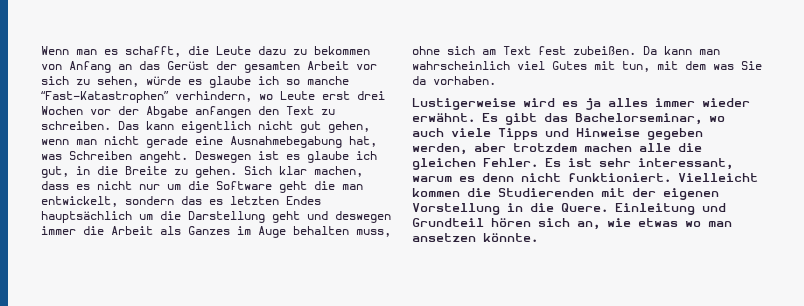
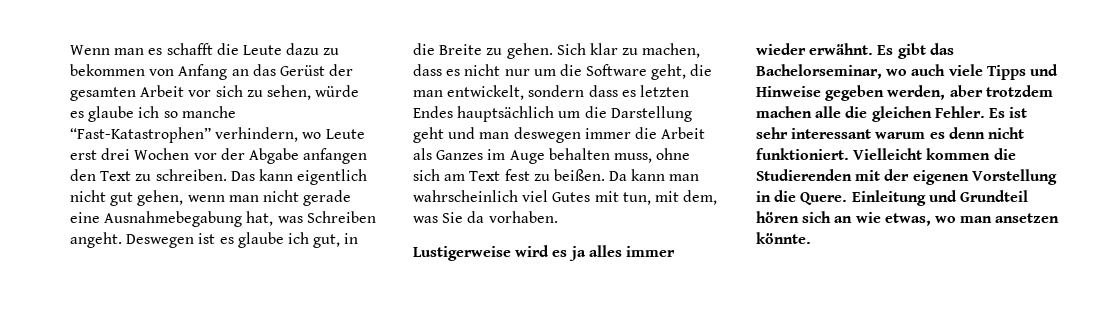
- Wenn man es schafft, die Leute dazu zu bekommen von Anfang an das Gerüst der gesamten Arbeit vor sich zu sehen, würde es glaube ich so manche “Fast-Katastrophen” verhindern, wo Leute erst drei Wochen vor der Abgabe anfangen den Text zu schreiben.
+ Wenn man es schafft die Leute dazu zu bekommen von Anfang an das Gerüst der gesamten Arbeit vor sich zu sehen, würde es glaube ich so manche “Fast-Katastrophen” verhindern, wo Leute erst drei Wochen vor der Abgabe anfangen den Text zu schreiben.
- Sich klar machen, dass es nicht nur um die Software geht die man entwickelt, sondern das es letzten Endes hauptsächlich um die Darstellung geht und deswegen immer die Arbeit als Ganzes im Auge behalten muss, ohne sich am Text fest zubeißen.
+ Sich klar zu machen, dass es nicht nur um die Software geht, die man entwickelt, sondern dass es letzten Endes hauptsächlich um die Darstellung geht und man deswegen immer die Arbeit als Ganzes im Auge behalten muss, ohne sich am Text fest zu beißen.
- Da kann man wahrscheinlich viel Gutes mit tun, mit dem was Sie da vorhaben.
+ Da kann man wahrscheinlich viel Gutes mit tun, mit dem, was Sie da vorhaben.
- Es ist sehr interessant, warum es denn nicht funktioniert.
+ Es ist sehr interessant warum es denn nicht funktioniert.
- Einleitung und Grundteil hören sich an, wie etwas wo man ansetzen könnte.
+ Einleitung und Grundteil hören sich an wie etwas, wo man ansetzen könnte.

